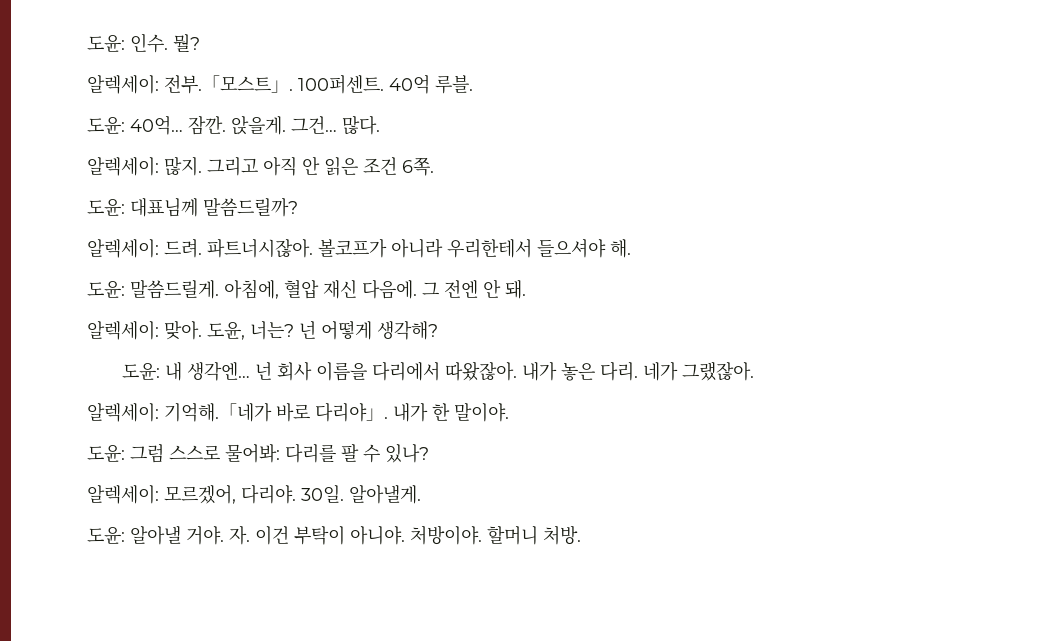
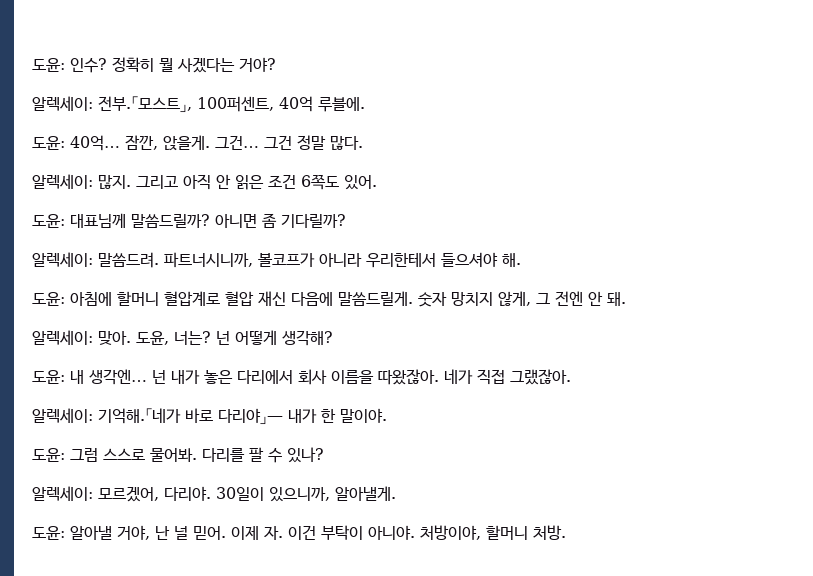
- 도윤: 인수. 뭘?
+ 도윤: 인수? 정확히 뭘 사겠다는 거야?
- 「모스트」. 100퍼센트. 40억 루블.
+ 「모스트」, 100퍼센트, 40억 루블에.
- 잠깐. 앉을게.
+ 잠깐, 앉을게.
- 많다.
+ 그건 정말 많다.
- 그리고 아직 안 읽은 조건 6쪽.
+ 그리고 아직 안 읽은 조건 6쪽도 있어.
- 도윤: 대표님께 말씀드릴까?
- 알렉세이: 드려. 파트너시잖아. 볼코프가 아니라 우리한테서 들으셔야 해.
+ 도윤: 대표님께 말씀드릴까? 아니면 좀 기다릴까?
+ 알렉세이: 말씀드려. 파트너시니까, 볼코프가 아니라 우리한테서 들으셔야 해.
- 도윤: 말씀드릴게. 아침에, 혈압 재신 다음에. 그 전엔 안 돼.
+ 도윤: 아침에 할머니 혈압계로 혈압 재신 다음에 말씀드릴게. 숫자 망치지 않게, 그 전엔 안 돼.
- 넌 회사 이름을 다리에서 따왔잖아. 내가 놓은 다리. 네가 그랬잖아.
+ 넌 내가 놓은 다리에서 회사 이름을 따왔잖아. 네가 직접 그랬잖아.
- 「네가 바로 다리야」. 내가 한 말이야.
+ 「네가 바로 다리야」— 내가 한 말이야.
- 도윤: 그럼 스스로 물어봐: 다리를 팔 수 있나?
+ 도윤: 그럼 스스로 물어봐. 다리를 팔 수 있나?
- 30일. 알아낼게.
+ 30일이 있으니까, 알아낼게.
- 도윤: 알아낼 거야. 자.
+ 도윤: 알아낼 거야, 난 널 믿어. 이제 자.
- 처방이야. 할머니 처방.
+ 처방이야, 할머니 처방.

